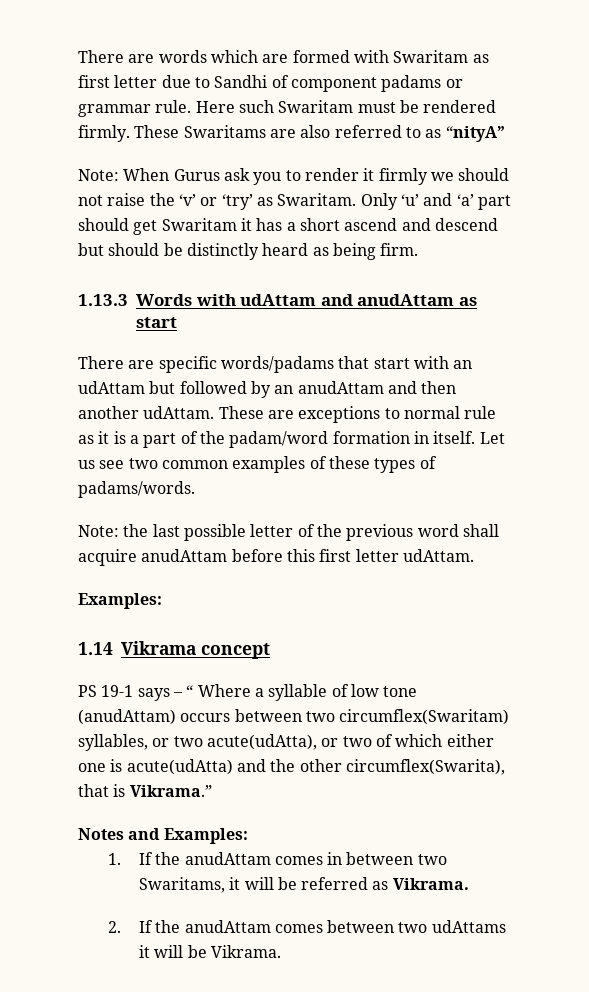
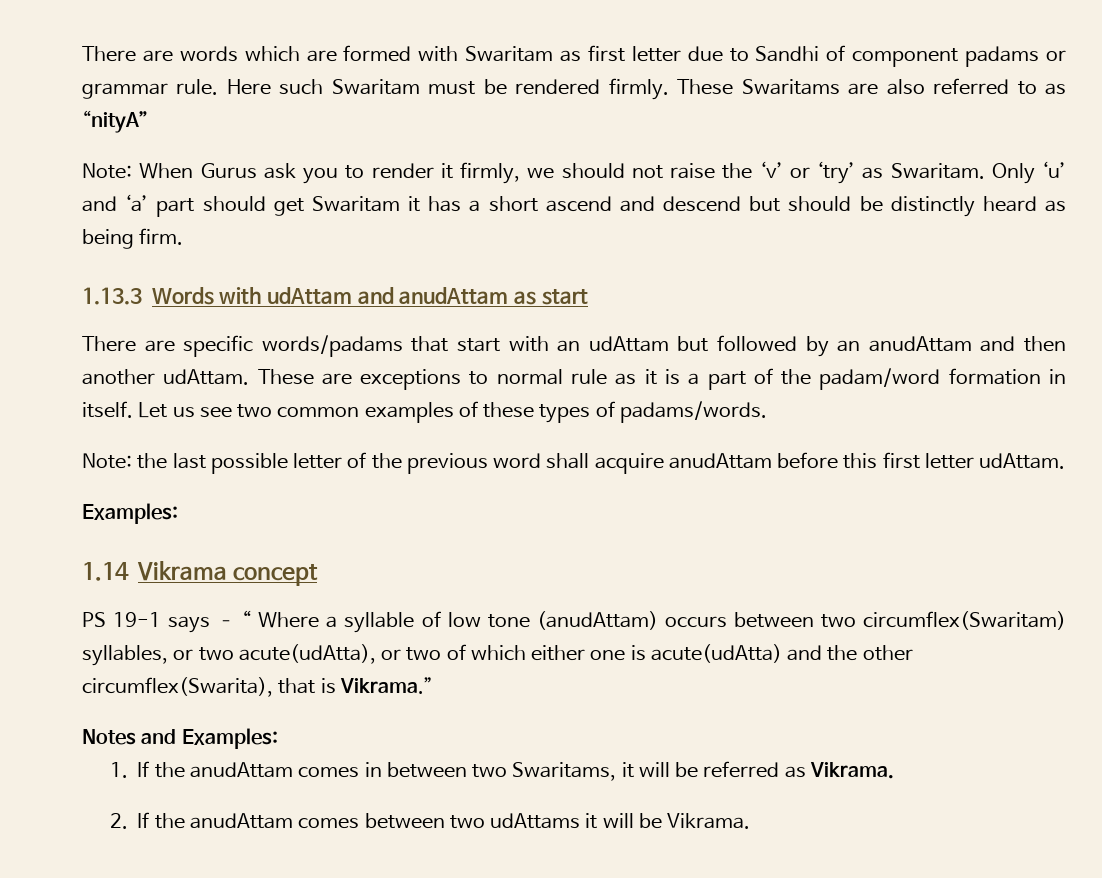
- Note: When Gurus ask you to render it firmly we should not raise the ‘v’ or ‘try’ as Swaritam.
+ Note: When Gurus ask you to render it firmly, we should not raise the ‘v’ or ‘try’ as Swaritam.

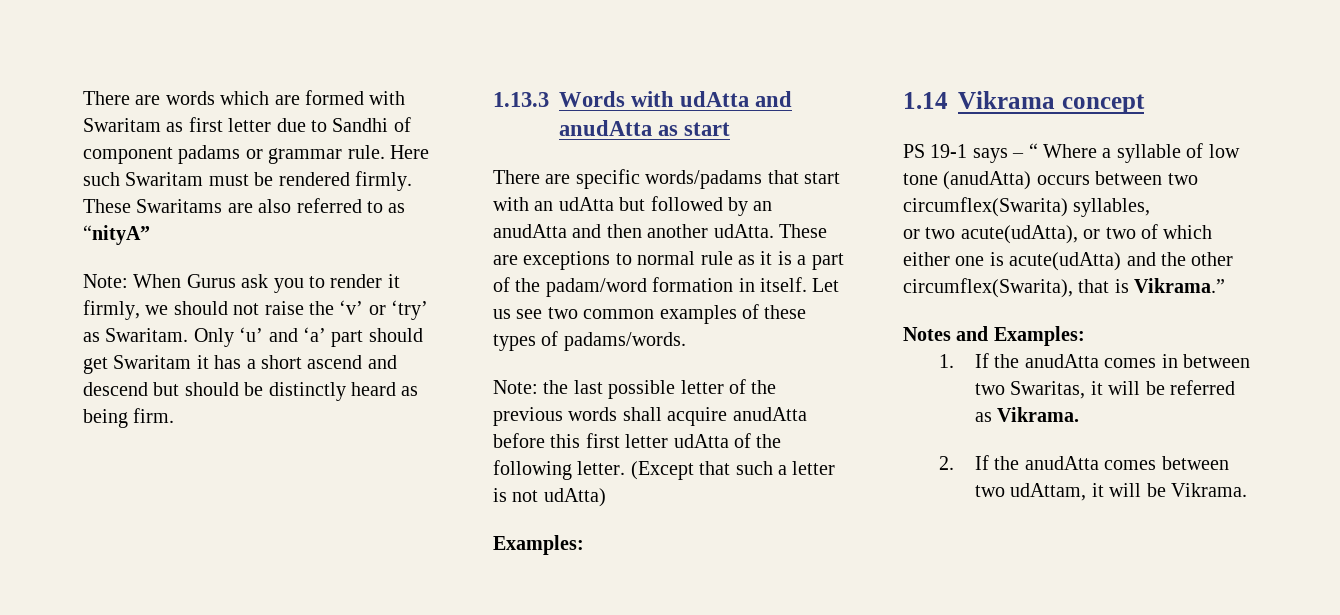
- 1.13.3 Words with udAttam and anudAttam as start
+ 1.13.3 Words with udAtta and anudAtta as start
- There are specific words/padams that start with an udAttam but followed by an anudAttam and then another udAttam.
+ There are specific words/padams that start with an udAtta but followed by an anudAtta and then another udAtta.
- Note: the last possible letter of the previous word shall acquire anudAttam before this first letter udAttam.
+ Note: the last possible letter of the previous words shall acquire anudAtta before this first letter udAtta of the following letter. (Except that such a letter is not udAtta)
- PS 19-1 says – “ Where a syllable of low tone (anudAttam) occurs between two circumflex(Swaritam) syllables, or two acute(udAtta), or two of which either one is acute(udAtta) and the other circumflex(Swarita), that is Vikrama.”
+ PS 19-1 says – “ Where a syllable of low tone (anudAtta) occurs between two circumflex(Swarita) syllables,
+ or two acute(udAtta), or two of which either one is acute(udAtta) and the other circumflex(Swarita), that is Vikrama.”
- 1. If the anudAttam comes in between two Swaritams, it will be referred as Vikrama.
+ 1. If the anudAtta comes in between two Swaritas, it will be referred as Vikrama.
- 2. If the anudAttam comes between two udAttams it will be Vikrama.
+ 2. If the anudAtta comes between two udAttam, it will be Vikrama.

